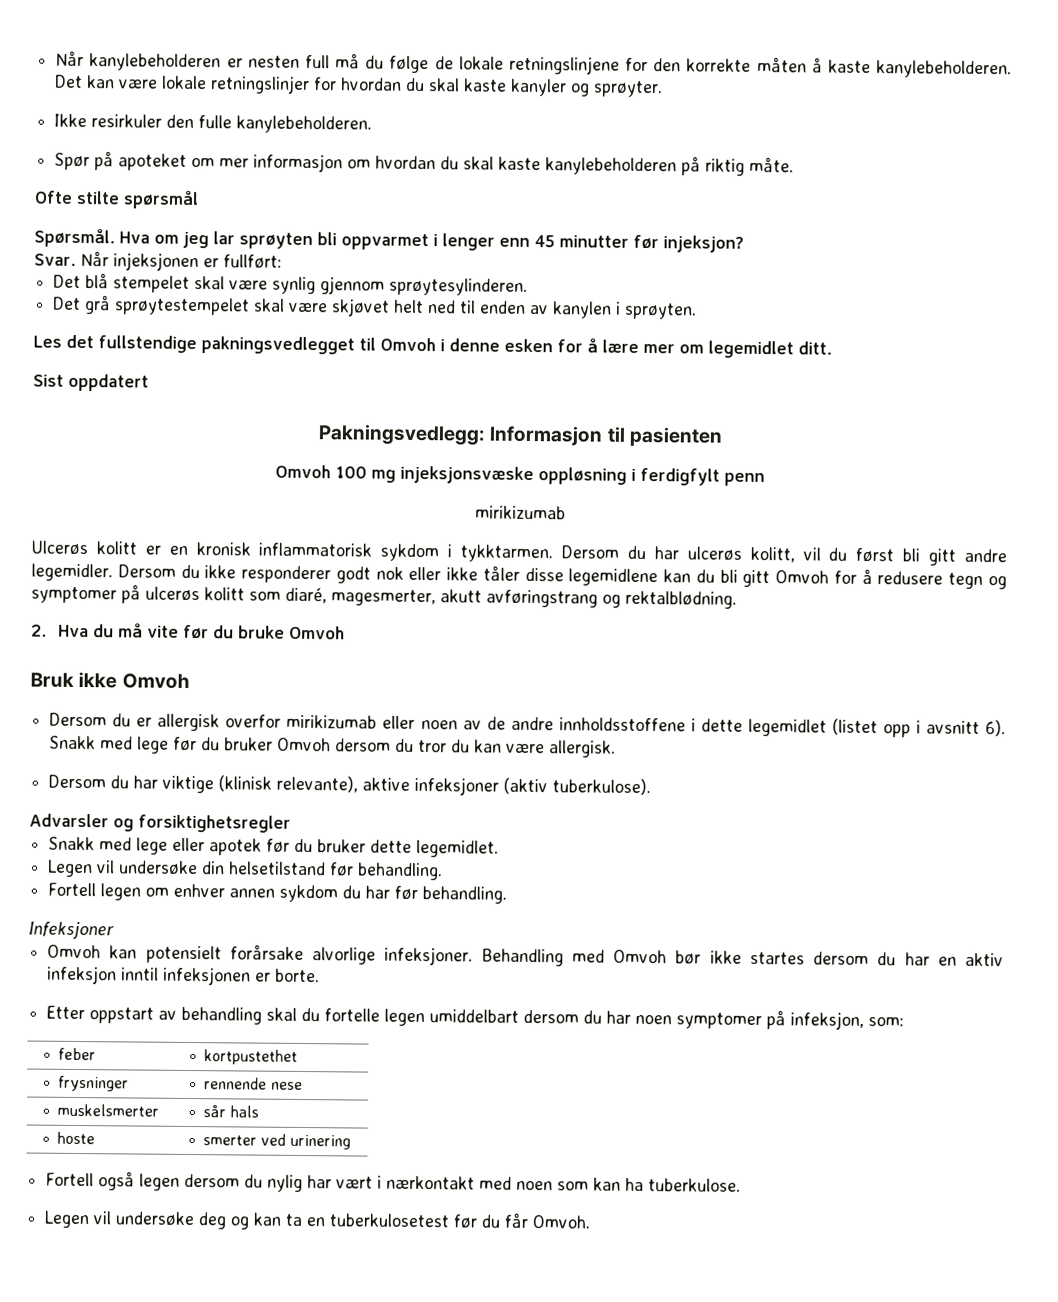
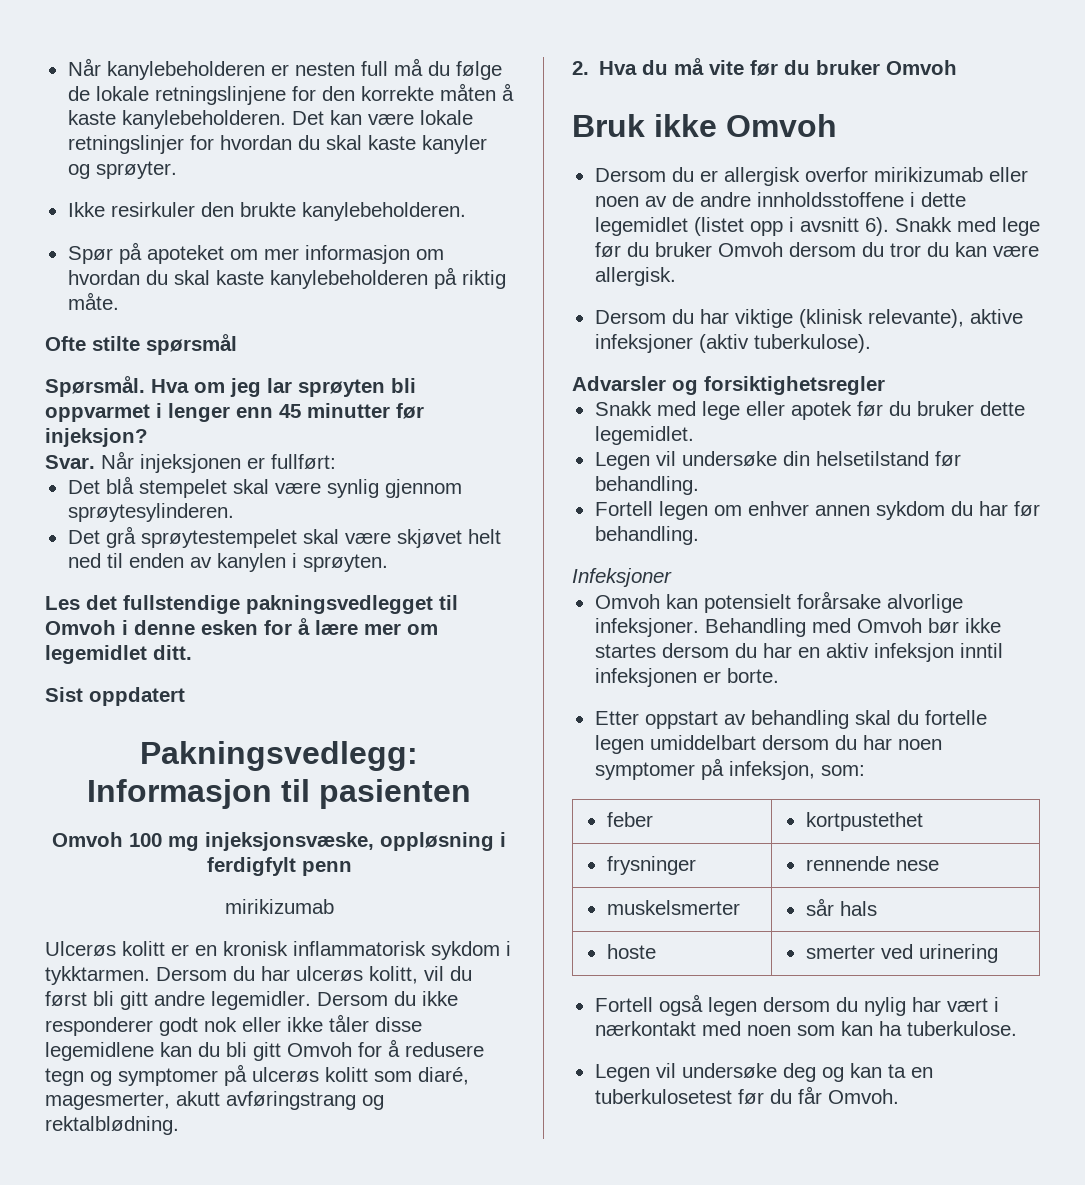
- Ikke resirkuler den fulle kanylebeholderen.
+ Ikke resirkuler den brukte kanylebeholderen.
- Omvoh 100 mg injeksjonsvæske oppløsning i ferdigfylt penn
+ Omvoh 100 mg injeksjonsvæske, oppløsning i ferdigfylt penn
- 2. Hva du må vite før du bruke Omvoh
+ 2. Hva du må vite før du bruker Omvoh

